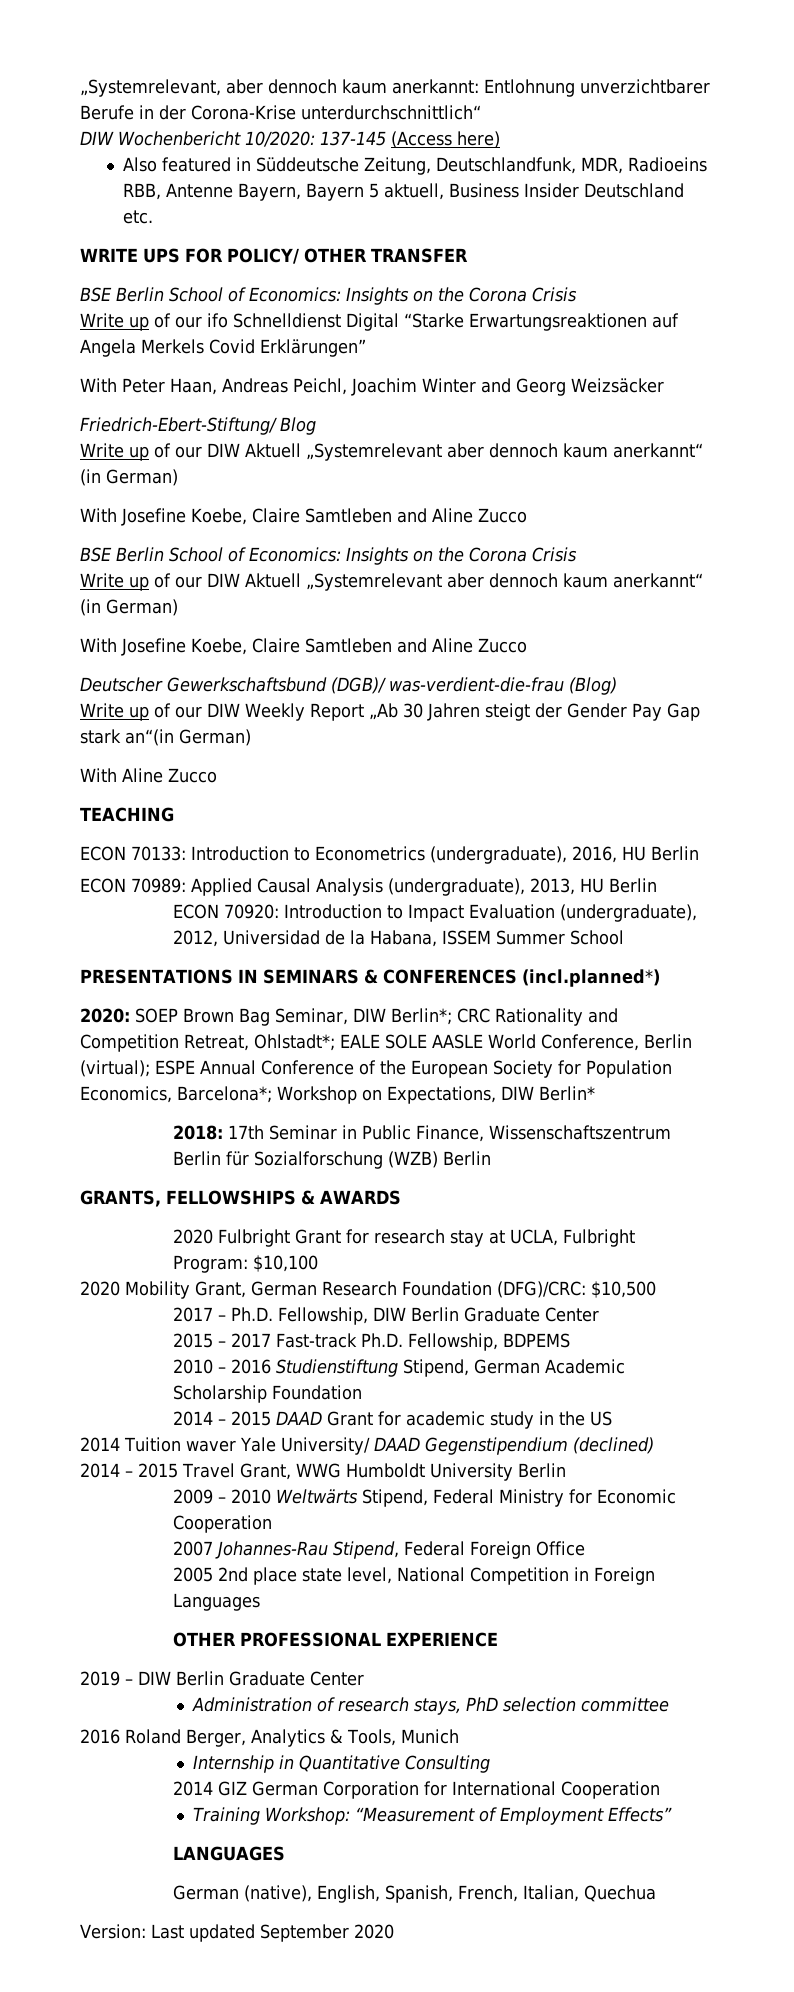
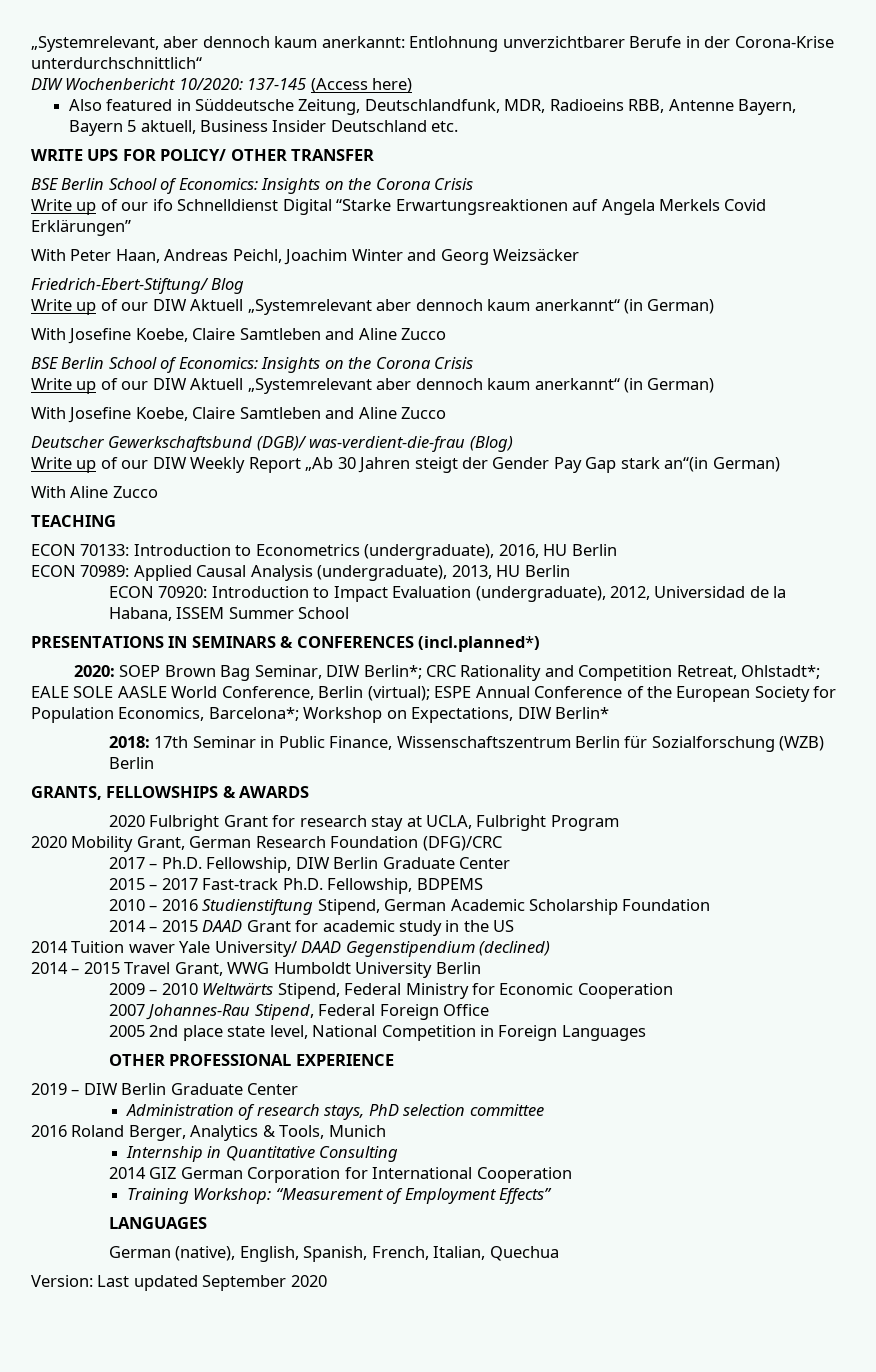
- 2020 Fulbright Grant for research stay at UCLA, Fulbright Program: $10,100
+ 2020 Fulbright Grant for research stay at UCLA, Fulbright Program
- 2020 Mobility Grant, German Research Foundation (DFG)/CRC: $10,500
+ 2020 Mobility Grant, German Research Foundation (DFG)/CRC

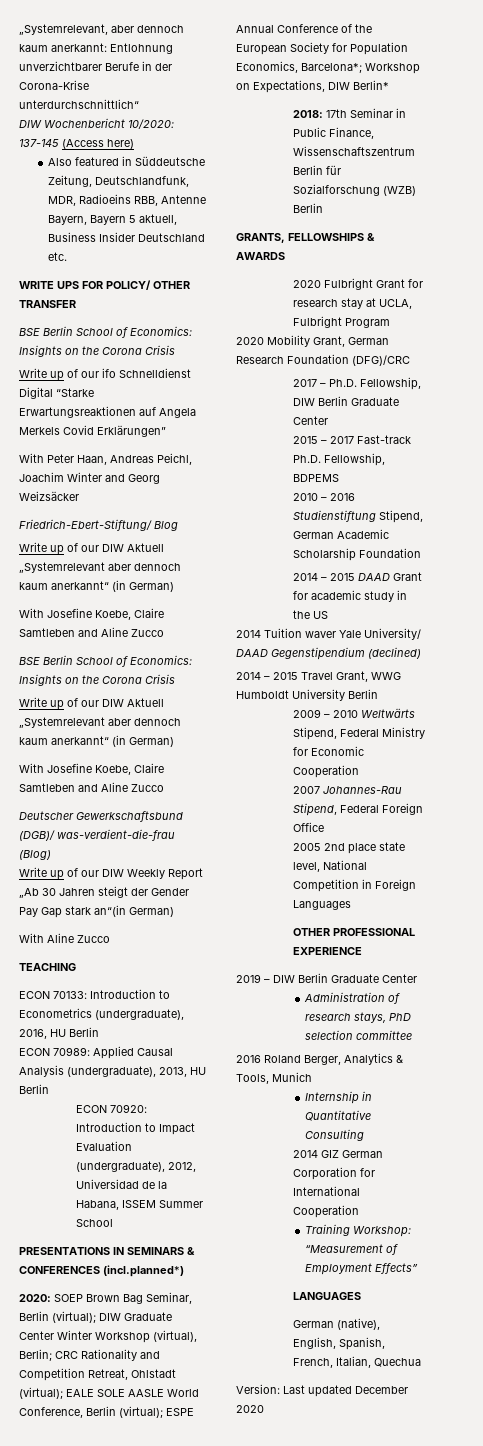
- 2020: SOEP Brown Bag Seminar, DIW Berlin*; CRC Rationality and Competition Retreat, Ohlstadt*; EALE SOLE AASLE World Conference, Berlin (virtual); ESPE Annual Conference of the European Society for Population Economics, Barcelona*; Workshop on Expectations, DIW Berlin*
+ 2020: SOEP Brown Bag Seminar, Berlin (virtual); DIW Graduate Center Winter Workshop (virtual), Berlin; CRC Rationality and Competition Retreat, Ohlstadt (virtual); EALE SOLE AASLE World Conference, Berlin (virtual); ESPE Annual Conference of the European Society for Population Economics, Barcelona*; Workshop on Expectations, DIW Berlin*
- Version: Last updated September 2020
+ Version: Last updated December 2020

